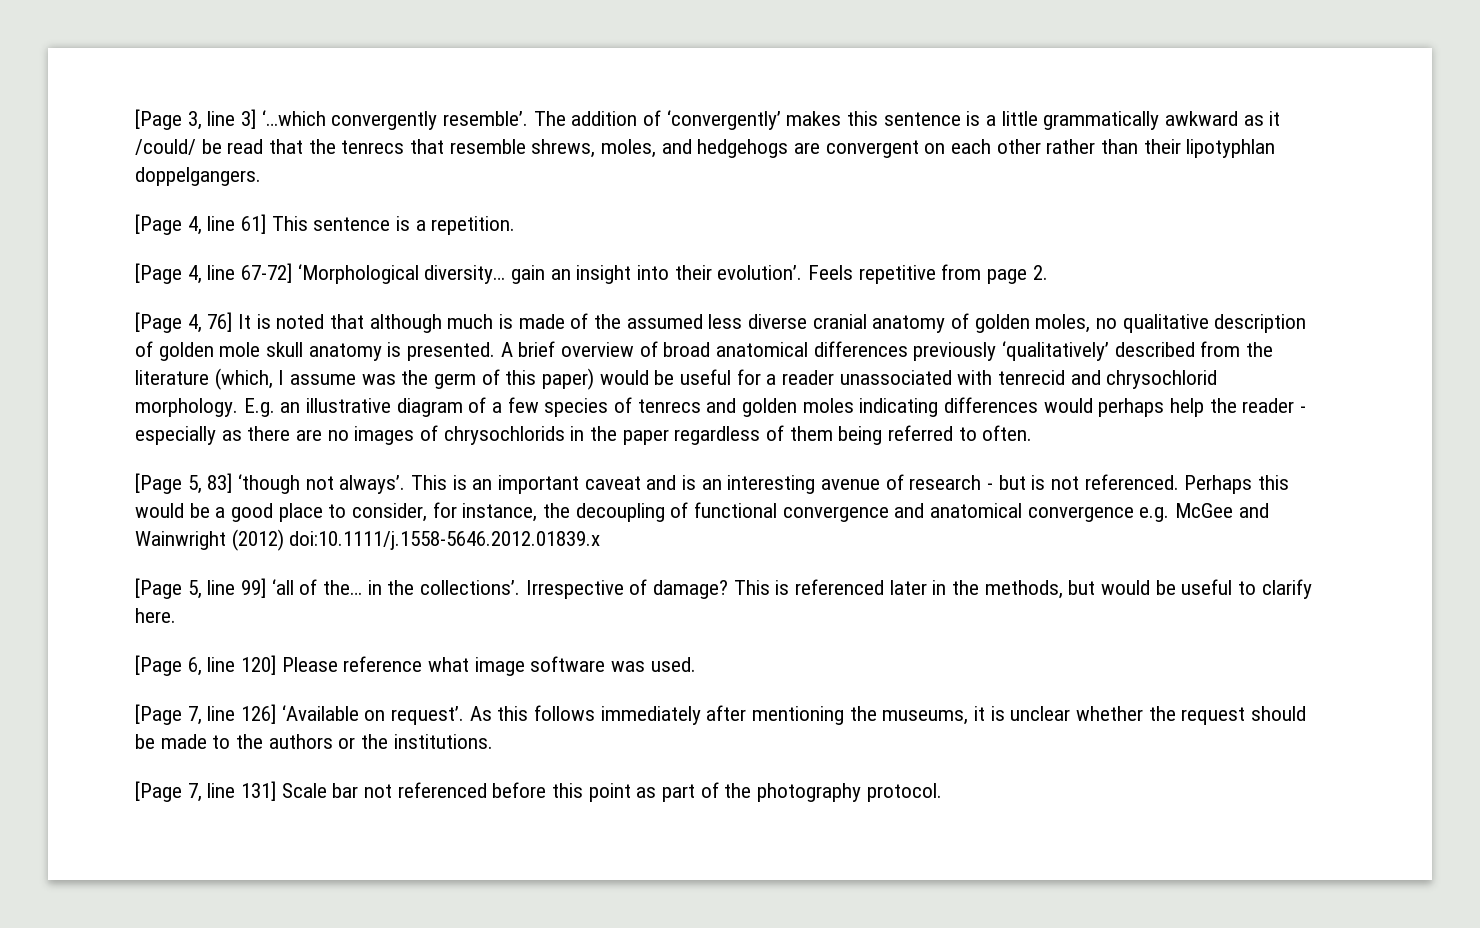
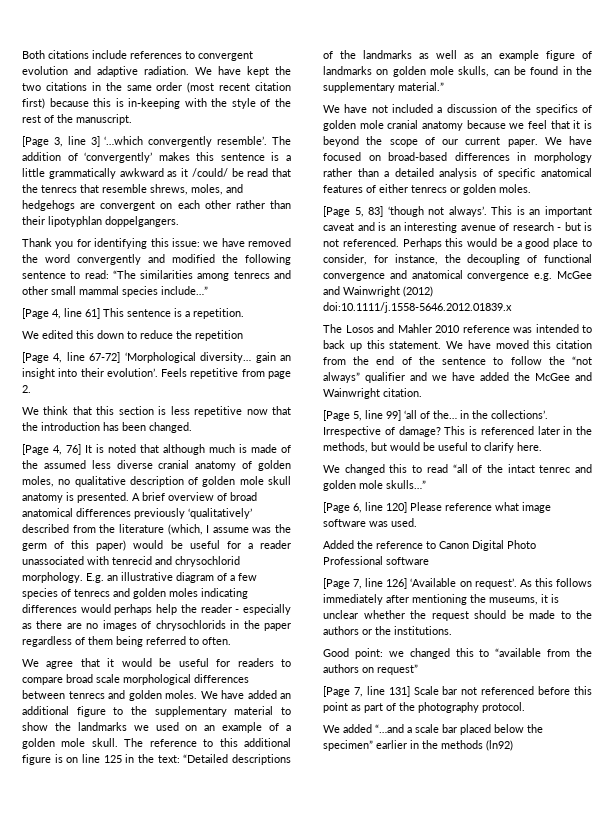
+ Both citations include references to convergent evolution and adaptive radiation. We have kept the two citations in the same order (most recent citation first) because this is in-keeping with the style of the rest of the manuscript.
+ Thank you for identifying this issue: we have removed the word convergently and modified the following sentence to read: “The similarities among tenrecs and other small mammal species include…”
+ We edited this down to reduce the repetition
+ We think that this section is less repetitive now that the introduction has been changed.
+ We agree that it would be useful for readers to compare broad scale morphological differences between tenrecs and golden moles. We have added an additional figure to the supplementary material to show the landmarks we used on an example of a golden mole skull. The reference to this additional figure is on line 125 in the text: “Detailed descriptions of the landmarks as well as an example figure of landmarks on golden mole skulls, can be found in the supplementary material.”
+ We have not included a discussion of the specifics of golden mole cranial anatomy because we feel that it is beyond the scope of our current paper. We have focused on broad-based differences in morphology rather than a detailed analysis of specific anatomical features of either tenrecs or golden moles.
+ The Losos and Mahler 2010 reference was intended to back up this statement. We have moved this citation from the end of the sentence to follow the “not always” qualifier and we have added the McGee and Wainwright citation.
+ We changed this to read “all of the intact tenrec and golden mole skulls…”
+ Added the reference to Canon Digital Photo Professional software
+ Good point: we changed this to “available from the authors on request”
+ We added “…and a scale bar placed below the specimen” earlier in the methods (ln92)

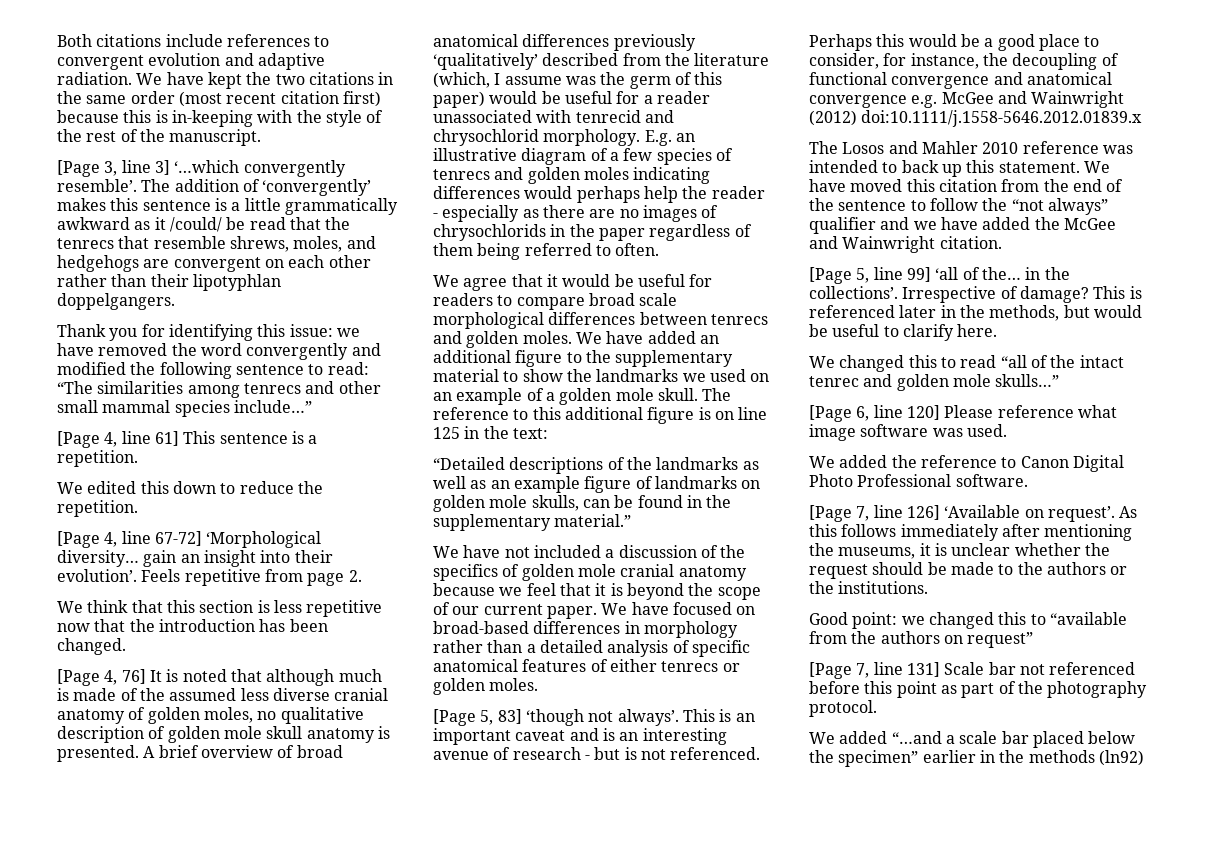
- We edited this down to reduce the repetition
+ We edited this down to reduce the repetition.
- The reference to this additional figure is on line 125 in the text: “Detailed descriptions of the landmarks as well as an example figure of landmarks on golden mole skulls, can be found in the supplementary material.”
+ The reference to this additional figure is on line 125 in the text:
+ “Detailed descriptions of the landmarks as well as an example figure of landmarks on golden mole skulls, can be found in the supplementary material.”
- Added the reference to Canon Digital Photo Professional software
+ We added the reference to Canon Digital Photo Professional software.

